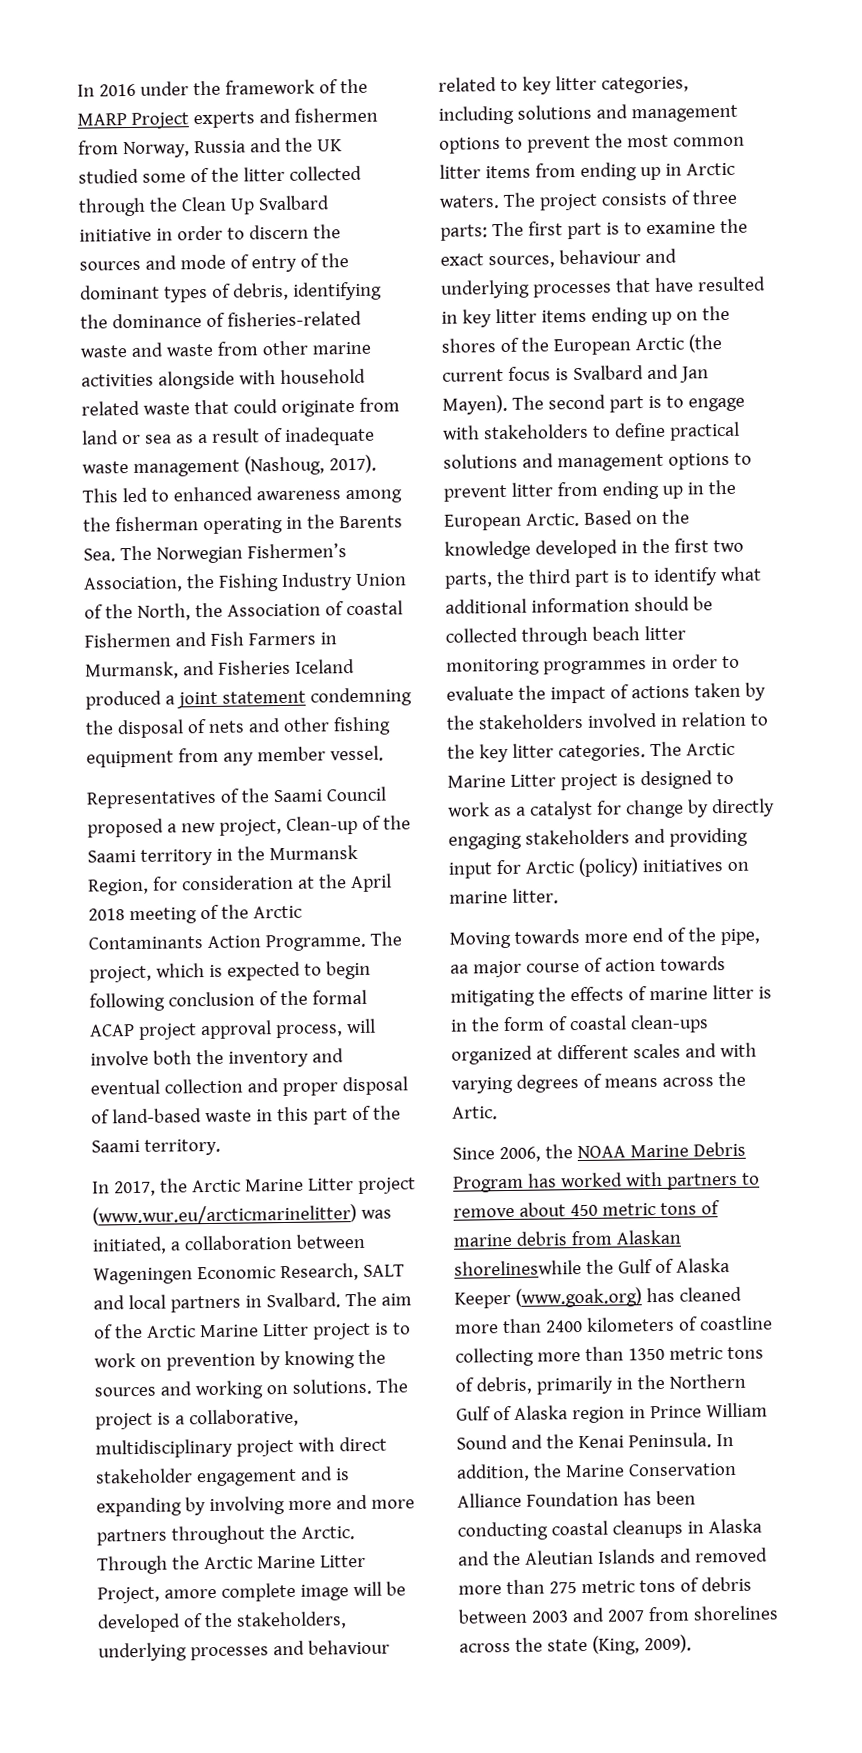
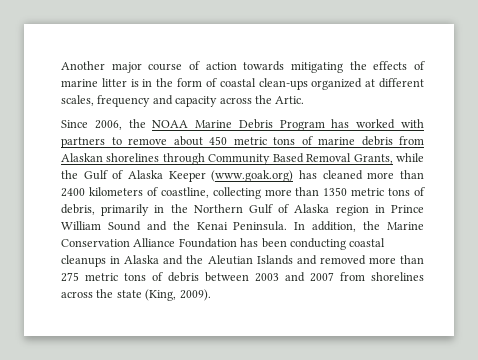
- In 2016 under the framework of the MARP Project experts and fishermen from Norway, Russia and the UK studied some of the litter collected through the Clean Up Svalbard initiative in order to discern the sources and mode of entry of the dominant types of debris, identifying the dominance of fisheries-related waste and waste from other marine activities alongside with household related waste that could originate from land or sea as a result of inadequate waste management (Nashoug, 2017). This led to enhanced awareness among the fisherman operating in the Barents Sea. The Norwegian Fishermen’s Association, the Fishing Industry Union of the North, the Association of coastal Fishermen and Fish Farmers in Murmansk, and Fisheries Iceland produced a joint statement condemning the disposal of nets and other fishing equipment from any member vessel.
- Representatives of the Saami Council proposed a new project, Clean-up of the Saami territory in the Murmansk Region, for consideration at the April 2018 meeting of the Arctic Contaminants Action Programme. The project, which is expected to begin following conclusion of the formal ACAP project approval process, will involve both the inventory and eventual collection and proper disposal of land-based waste in this part of the Saami territory.
- In 2017, the Arctic Marine Litter project (www.wur.eu/arcticmarinelitter) was initiated, a collaboration between Wageningen Economic Research, SALT and local partners in Svalbard. The aim of the Arctic Marine Litter project is to work on prevention by knowing the sources and working on solutions. The project is a collaborative, multidisciplinary project with direct stakeholder engagement and is expanding by involving more and more partners throughout the Arctic. Through the Arctic Marine Litter Project, amore complete image will be developed of the stakeholders, underlying processes and behaviour related to key litter categories, including solutions and management options to prevent the most common litter items from ending up in Arctic waters. The project consists of three parts: The first part is to examine the exact sources, behaviour and underlying processes that have resulted in key litter items ending up on the shores of the European Arctic (the current focus is Svalbard and Jan Mayen). The second part is to engage with stakeholders to define practical solutions and management options to prevent litter from ending up in the European Arctic. Based on the knowledge developed in the first two parts, the third part is to identify what additional information should be collected through beach litter monitoring programmes in order to evaluate the impact of actions taken by the stakeholders involved in relation to the key litter categories. The Arctic Marine Litter project is designed to work as a catalyst for change by directly engaging stakeholders and providing input for Arctic (policy) initiatives on marine litter.
- Moving towards more end of the pipe, aa major course of action towards mitigating the effects of marine litter is in the form of coastal clean-ups organized at different scales and with varying degrees of means across the Artic.
+ Another major course of action towards mitigating the effects of marine litter is in the form of coastal clean-ups organized at different scales, frequency and capacity across the Artic.
- Since 2006, the NOAA Marine Debris Program has worked with partners to remove about 450 metric tons of marine debris from Alaskan shorelineswhile the Gulf of Alaska Keeper (www.goak.org) has cleaned more than 2400 kilometers of coastline collecting more than 1350 metric tons of debris, primarily in the Northern Gulf of Alaska region in Prince William Sound and the Kenai Peninsula.
+ Since 2006, the NOAA Marine Debris Program has worked with partners to remove about 450 metric tons of marine debris from Alaskan shorelines through Community Based Removal Grants, while the Gulf of Alaska Keeper (www.goak.org) has cleaned more than 2400 kilometers of coastline, collecting more than 1350 metric tons of debris, primarily in the Northern Gulf of Alaska region in Prince William Sound and the Kenai Peninsula.

